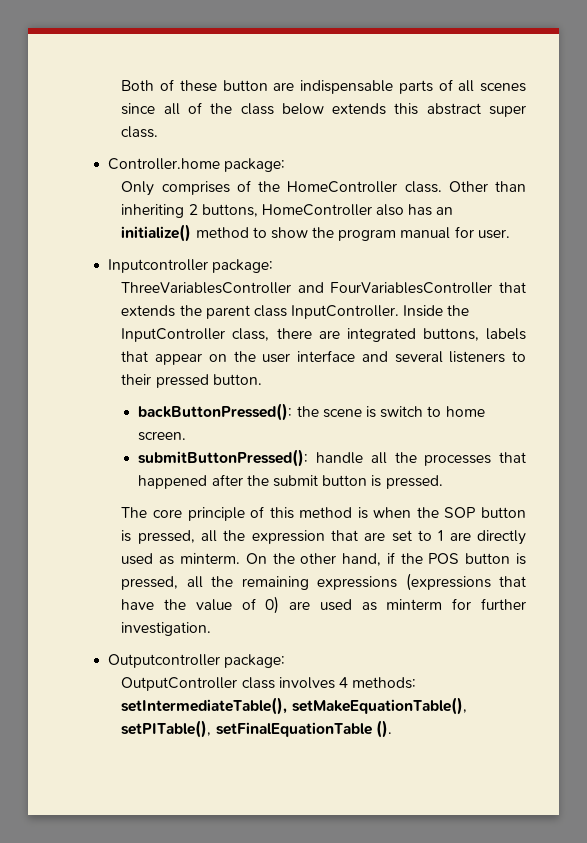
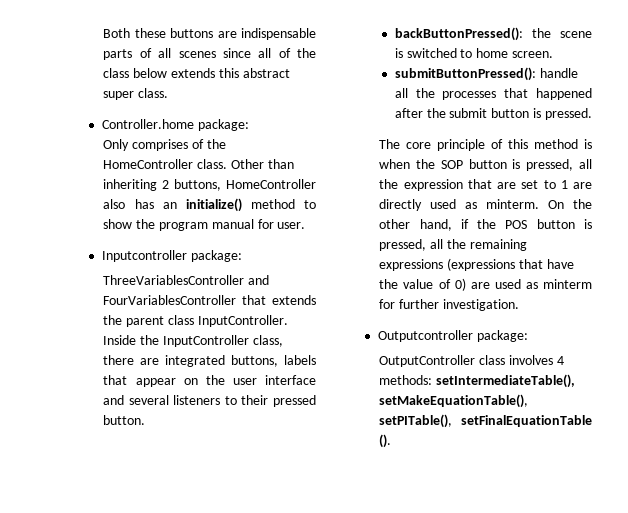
- Both of these button are indispensable parts of all scenes since all of the class below extends this abstract super class.
+ Both these buttons are indispensable parts of all scenes since all of the class below extends this abstract super class.
- backButtonPressed(): the scene is switch to home screen.
+ backButtonPressed(): the scene is switched to home screen.

